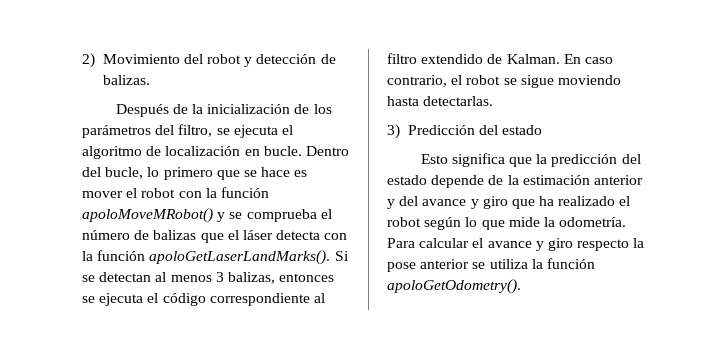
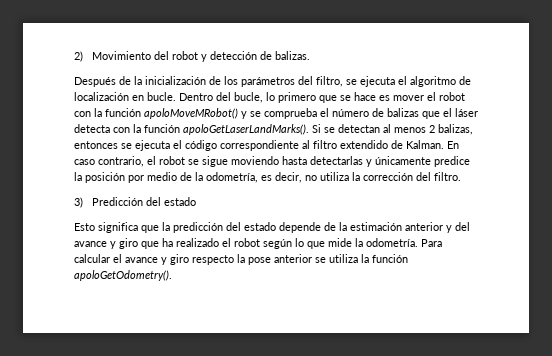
- Si se detectan al menos 3 balizas, entonces se ejecuta el código correspondiente al filtro extendido de Kalman.
+ Si se detectan al menos 2 balizas, entonces se ejecuta el código correspondiente al filtro extendido de Kalman.
- En caso contrario, el robot se sigue moviendo hasta detectarlas.
+ En caso contrario, el robot se sigue moviendo hasta detectarlas y únicamente predice la posición por medio de la odometría, es decir, no utiliza la corrección del filtro.

